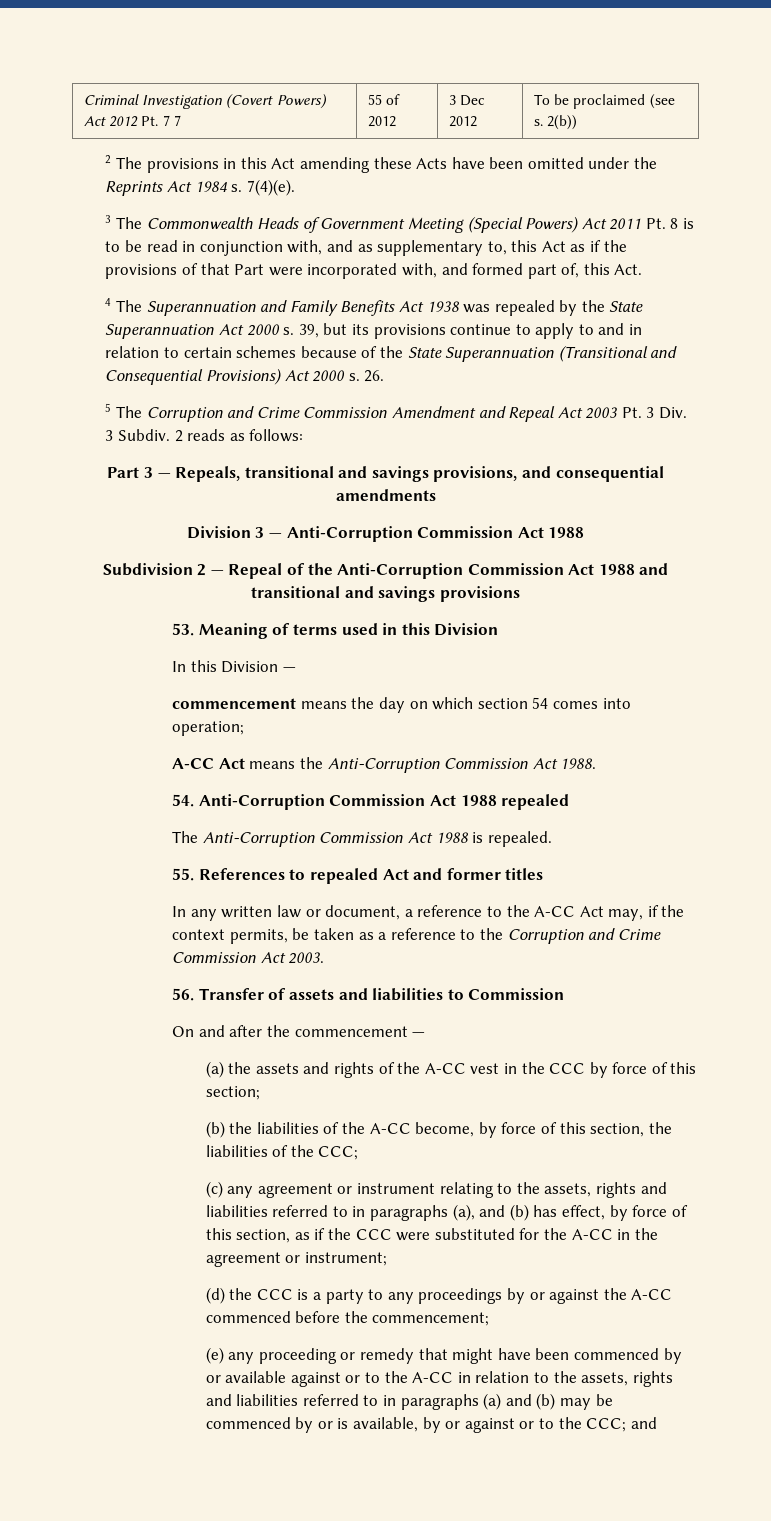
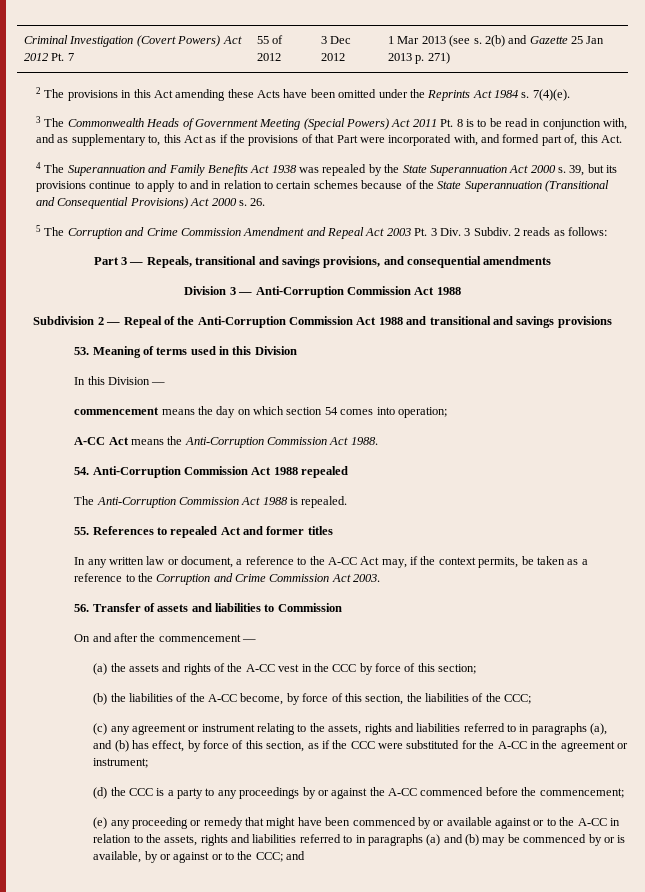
- Criminal Investigation (Covert Powers) Act 2012 Pt. 7 7 | 55 of 2012 | 3 Dec 2012 | To be proclaimed (see s. 2(b))
+ Criminal Investigation (Covert Powers) Act 2012 Pt. 7 | 55 of 2012 | 3 Dec 2012 | 1 Mar 2013 (see s. 2(b) and Gazette 25 Jan 2013 p. 271)

